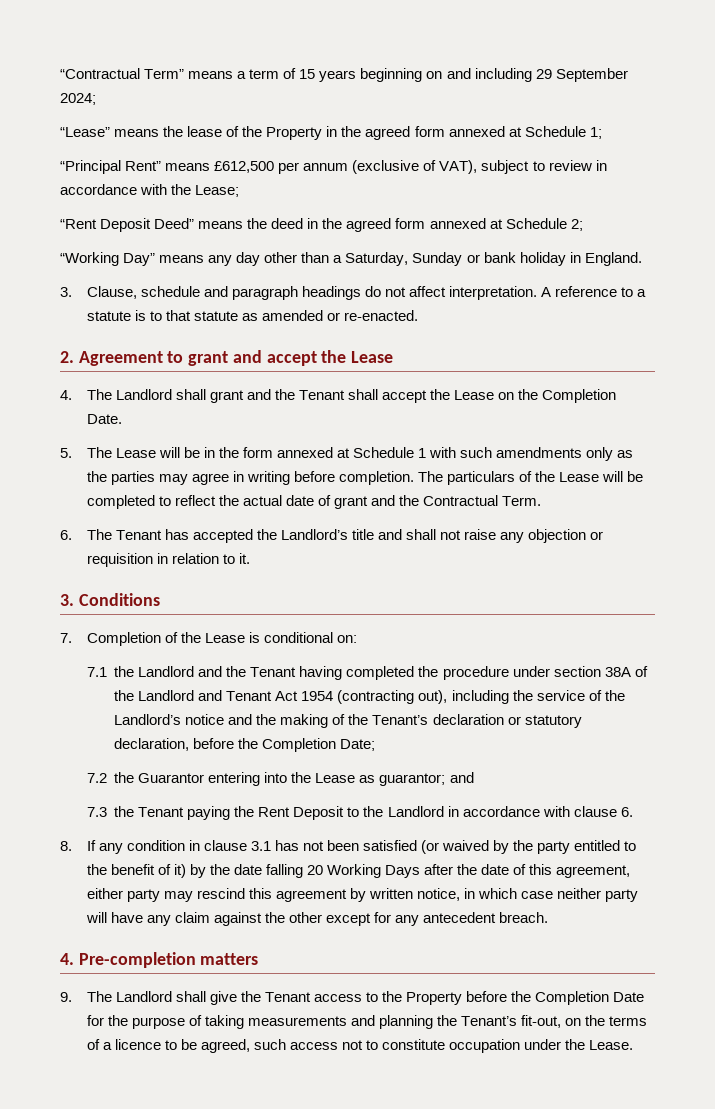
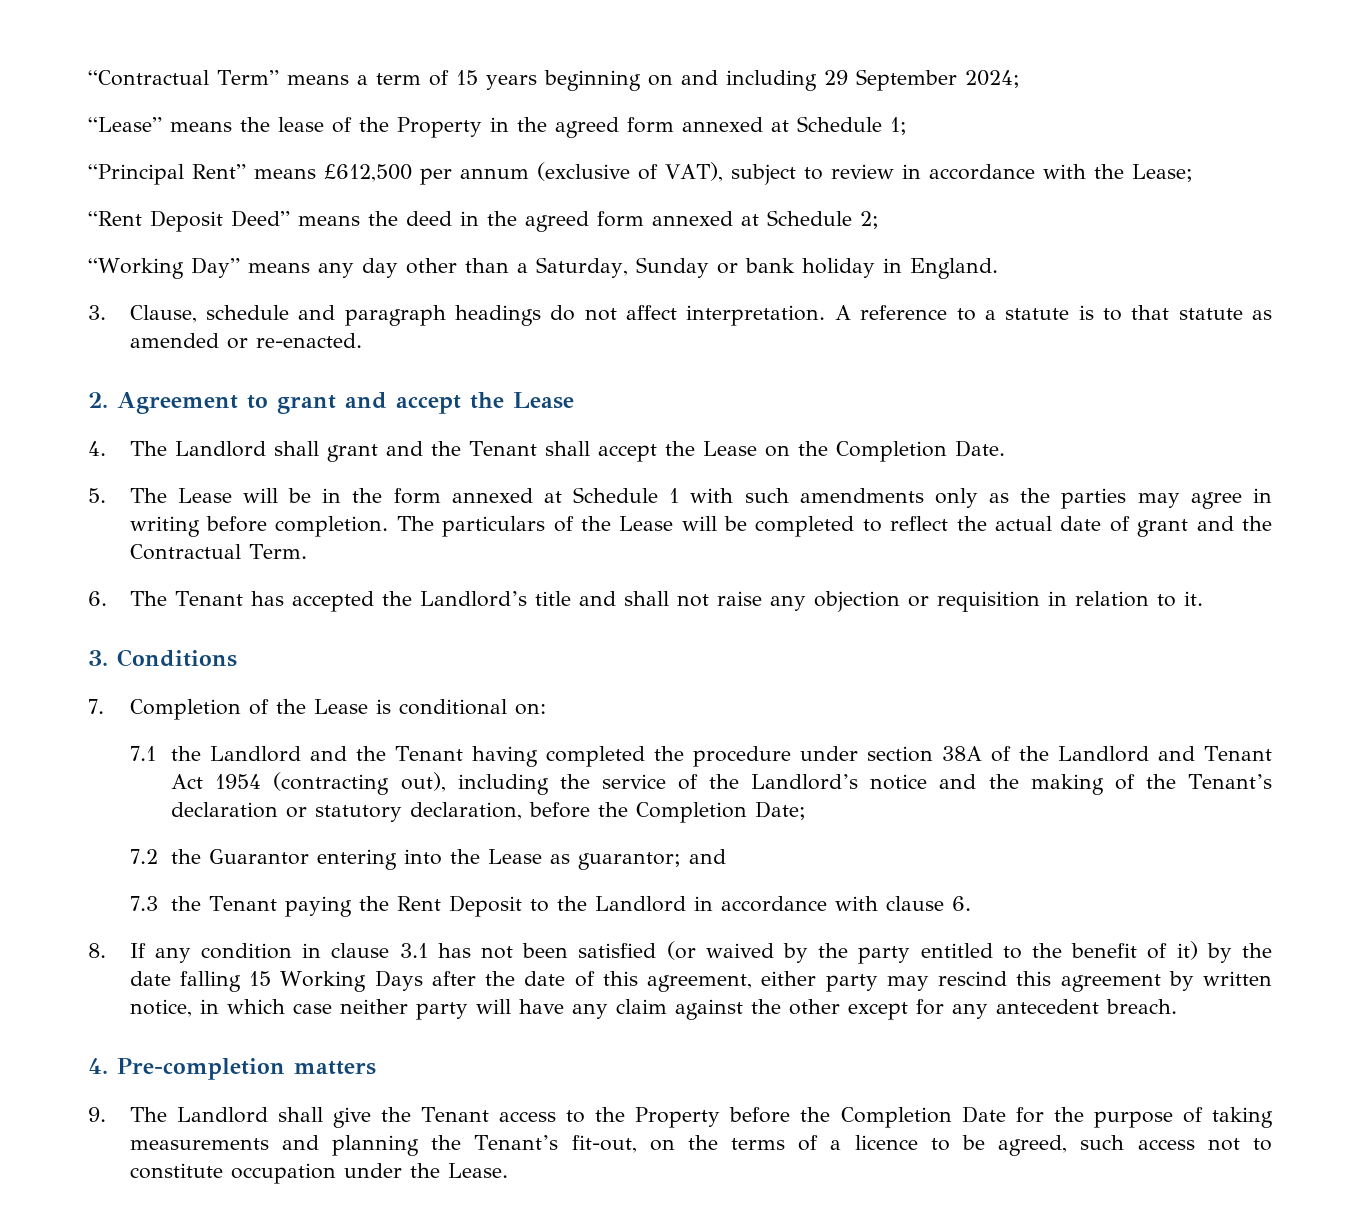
- 8. If any condition in clause 3.1 has not been satisfied (or waived by the party entitled to the benefit of it) by the date falling 20 Working Days after the date of this agreement, either party may rescind this agreement by written notice, in which case neither party will have any claim against the other except for any antecedent breach.
+ 8. If any condition in clause 3.1 has not been satisfied (or waived by the party entitled to the benefit of it) by the date falling 15 Working Days after the date of this agreement, either party may rescind this agreement by written notice, in which case neither party will have any claim against the other except for any antecedent breach.

